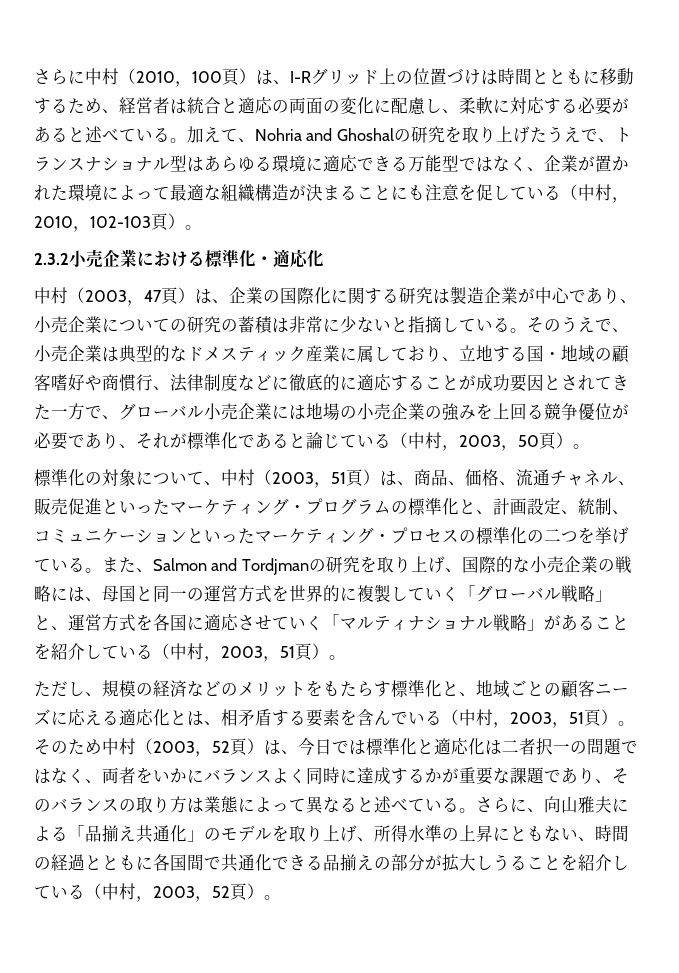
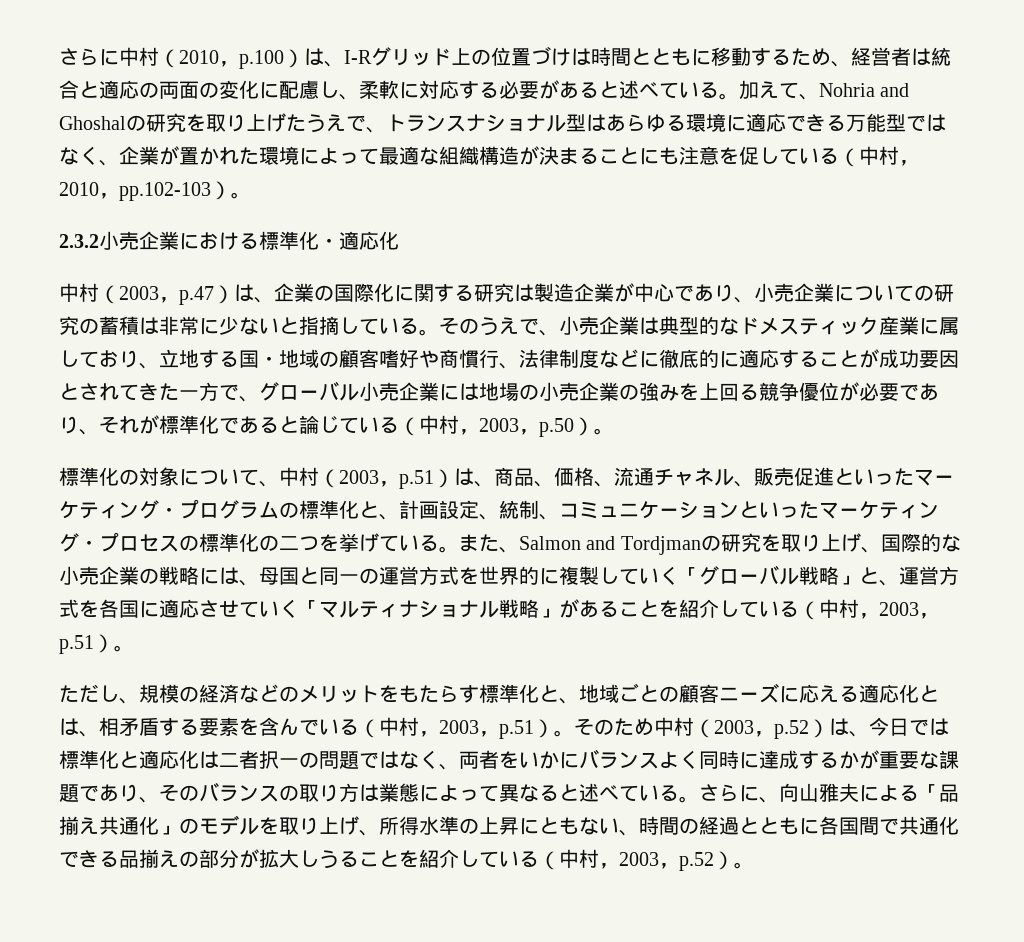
- さらに中村（2010，100頁）は、I-Rグリッド上の位置づけは時間とともに移動するため、経営者は統合と適応の両面の変化に配慮し、柔軟に対応する必要があると述べている。
+ さらに中村（2010，p.100）は、I-Rグリッド上の位置づけは時間とともに移動するため、経営者は統合と適応の両面の変化に配慮し、柔軟に対応する必要があると述べている。
- 加えて、Nohria and Ghoshalの研究を取り上げたうえで、トランスナショナル型はあらゆる環境に適応できる万能型ではなく、企業が置かれた環境によって最適な組織構造が決まることにも注意を促している（中村，2010，102-103頁）。
+ 加えて、Nohria and Ghoshalの研究を取り上げたうえで、トランスナショナル型はあらゆる環境に適応できる万能型ではなく、企業が置かれた環境によって最適な組織構造が決まることにも注意を促している（中村，2010，pp.102-103）。
- 中村（2003，47頁）は、企業の国際化に関する研究は製造企業が中心であり、小売企業についての研究の蓄積は非常に少ないと指摘している。
+ 中村（2003，p.47）は、企業の国際化に関する研究は製造企業が中心であり、小売企業についての研究の蓄積は非常に少ないと指摘している。
- そのうえで、小売企業は典型的なドメスティック産業に属しており、立地する国・地域の顧客嗜好や商慣行、法律制度などに徹底的に適応することが成功要因とされてきた一方で、グローバル小売企業には地場の小売企業の強みを上回る競争優位が必要であり、それが標準化であると論じている（中村，2003，50頁）。
+ そのうえで、小売企業は典型的なドメスティック産業に属しており、立地する国・地域の顧客嗜好や商慣行、法律制度などに徹底的に適応することが成功要因とされてきた一方で、グローバル小売企業には地場の小売企業の強みを上回る競争優位が必要であり、それが標準化であると論じている（中村，2003，p.50）。
- 標準化の対象について、中村（2003，51頁）は、商品、価格、流通チャネル、販売促進といったマーケティング・プログラムの標準化と、計画設定、統制、コミュニケーションといったマーケティング・プロセスの標準化の二つを挙げている。
+ 標準化の対象について、中村（2003，p.51）は、商品、価格、流通チャネル、販売促進といったマーケティング・プログラムの標準化と、計画設定、統制、コミュニケーションといったマーケティング・プロセスの標準化の二つを挙げている。
- また、Salmon and Tordjmanの研究を取り上げ、国際的な小売企業の戦略には、母国と同一の運営方式を世界的に複製していく「グローバル戦略」と、運営方式を各国に適応させていく「マルティナショナル戦略」があることを紹介している（中村，2003，51頁）。
+ また、Salmon and Tordjmanの研究を取り上げ、国際的な小売企業の戦略には、母国と同一の運営方式を世界的に複製していく「グローバル戦略」と、運営方式を各国に適応させていく「マルティナショナル戦略」があることを紹介している（中村，2003，p.51）。
- ただし、規模の経済などのメリットをもたらす標準化と、地域ごとの顧客ニーズに応える適応化とは、相矛盾する要素を含んでいる（中村，2003，51頁）。
+ ただし、規模の経済などのメリットをもたらす標準化と、地域ごとの顧客ニーズに応える適応化とは、相矛盾する要素を含んでいる（中村，2003，p.51）。
- そのため中村（2003，52頁）は、今日では標準化と適応化は二者択一の問題ではなく、両者をいかにバランスよく同時に達成するかが重要な課題であり、そのバランスの取り方は業態によって異なると述べている。
+ そのため中村（2003，p.52）は、今日では標準化と適応化は二者択一の問題ではなく、両者をいかにバランスよく同時に達成するかが重要な課題であり、そのバランスの取り方は業態によって異なると述べている。
- さらに、向山雅夫による「品揃え共通化」のモデルを取り上げ、所得水準の上昇にともない、時間の経過とともに各国間で共通化できる品揃えの部分が拡大しうることを紹介している（中村，2003，52頁）。
+ さらに、向山雅夫による「品揃え共通化」のモデルを取り上げ、所得水準の上昇にともない、時間の経過とともに各国間で共通化できる品揃えの部分が拡大しうることを紹介している（中村，2003，p.52）。

